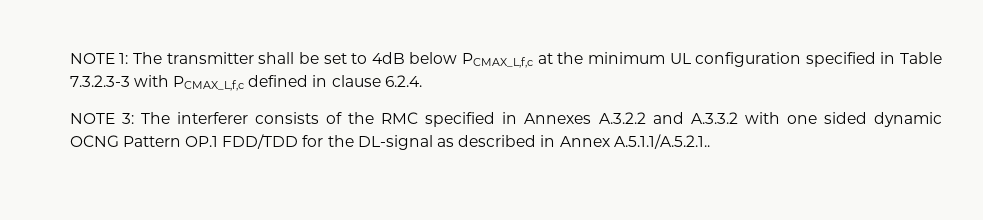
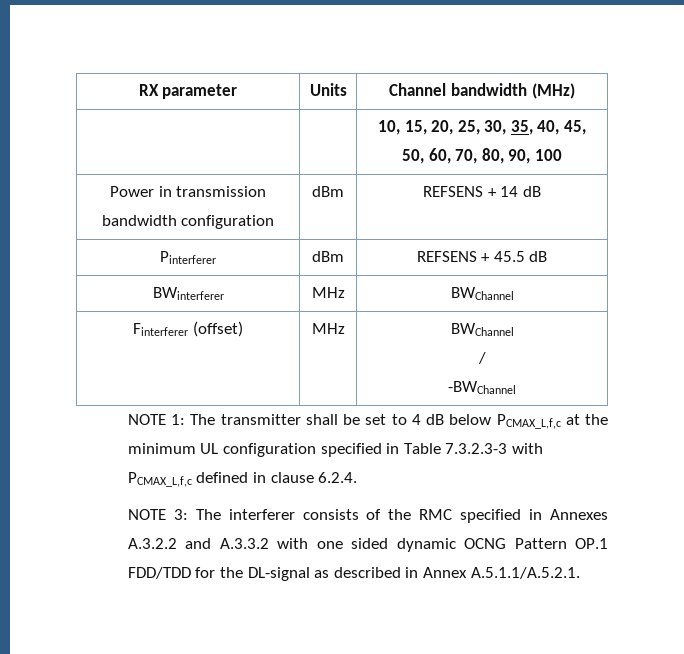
+ RX parameter | Units | Channel bandwidth (MHz)
+ | | 10, 15, 20, 25, 30, 35, 40, 45, 50, 60, 70, 80, 90, 100
+ Power in transmission bandwidth configuration | dBm | REFSENS + 14 dB
+ Pinterferer | dBm | REFSENS + 45.5 dB
+ BWinterferer | MHz | BWChannel
+ Finterferer (offset) | MHz | BWChannel
+ /
+ -BWChannel
- NOTE 1: The transmitter shall be set to 4dB below PCMAX_L,f,c at the minimum UL configuration specified in Table 7.3.2.3-3 with PCMAX_L,f,c defined in clause 6.2.4.
+ NOTE 1: The transmitter shall be set to 4 dB below PCMAX_L,f,c at the minimum UL configuration specified in Table 7.3.2.3-3 with PCMAX_L,f,c defined in clause 6.2.4.
- NOTE 3: The interferer consists of the RMC specified in Annexes A.3.2.2 and A.3.3.2 with one sided dynamic OCNG Pattern OP.1 FDD/TDD for the DL-signal as described in Annex A.5.1.1/A.5.2.1..
+ NOTE 3: The interferer consists of the RMC specified in Annexes A.3.2.2 and A.3.3.2 with one sided dynamic OCNG Pattern OP.1 FDD/TDD for the DL-signal as described in Annex A.5.1.1/A.5.2.1.

